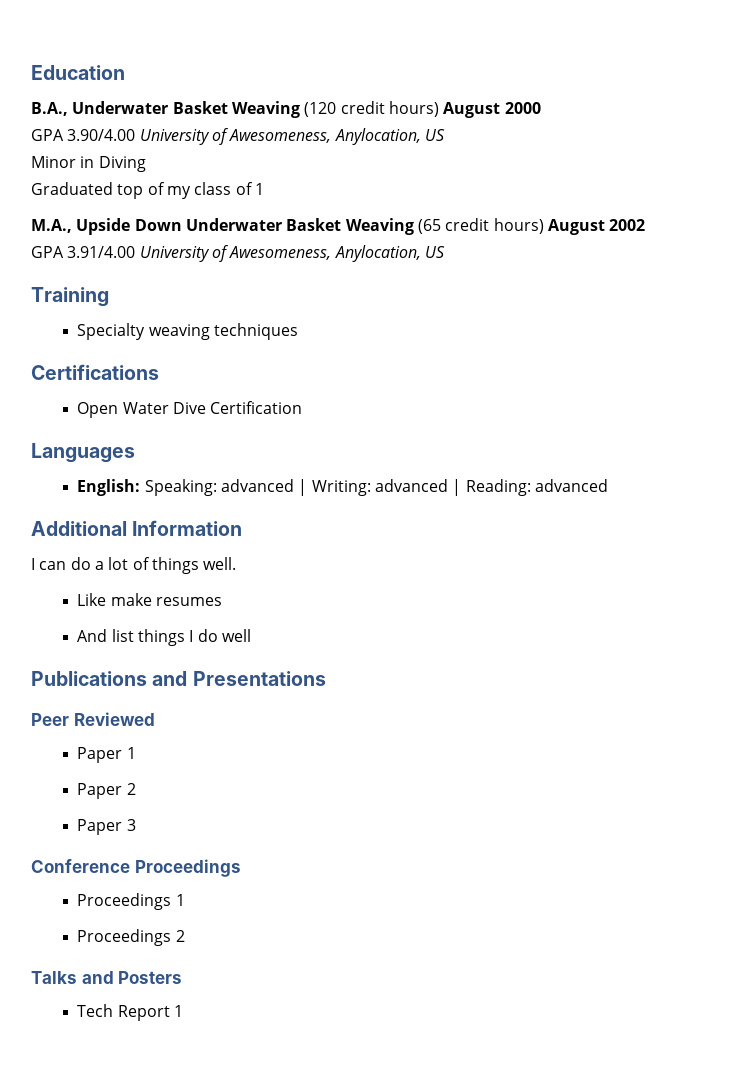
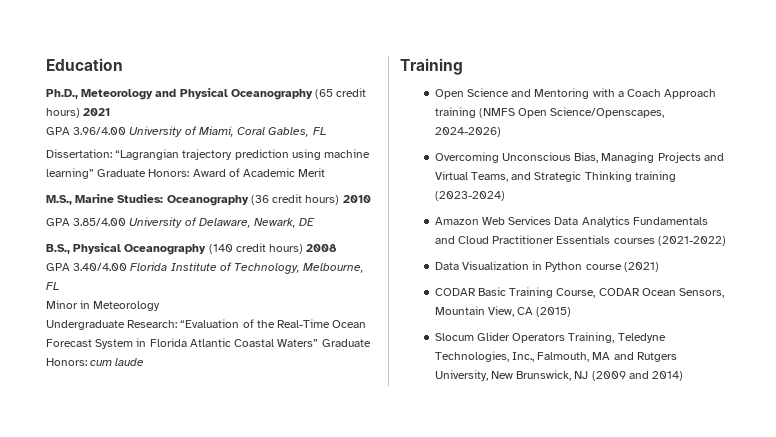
- B.A., Underwater Basket Weaving (120 credit hours) August 2000
- GPA 3.90/4.00 University of Awesomeness, Anylocation, US
- Minor in Diving
- Graduated top of my class of 1
- M.A., Upside Down Underwater Basket Weaving (65 credit hours) August 2002
- GPA 3.91/4.00 University of Awesomeness, Anylocation, US
+ Ph.D., Meteorology and Physical Oceanography (65 credit hours) 2021
+ GPA 3.96/4.00 University of Miami, Coral Gables, FL
+ Dissertation: “Lagrangian trajectory prediction using machine learning” Graduate Honors: Award of Academic Merit
+ M.S., Marine Studies: Oceanography (36 credit hours) 2010
+ GPA 3.85/4.00 University of Delaware, Newark, DE
+ B.S., Physical Oceanography (140 credit hours) 2008
+ GPA 3.40/4.00 Florida Institute of Technology, Melbourne, FL
+ Minor in Meteorology
+ Undergraduate Research: “Evaluation of the Real-Time Ocean Forecast System in Florida Atlantic Coastal Waters” Graduate Honors: cum laude
  Training
- Specialty weaving techniques
- Certifications
- Open Water Dive Certification
- Languages
- English: Speaking: advanced | Writing: advanced | Reading: advanced
- Additional Information
- I can do a lot of things well.
- Like make resumes
- And list things I do well
- Publications and Presentations
- Peer Reviewed
- Paper 1
- Paper 2
- Paper 3
- Conference Proceedings
- Proceedings 1
- Proceedings 2
- Talks and Posters
- Tech Report 1
+ Open Science and Mentoring with a Coach Approach training (NMFS Open Science/Openscapes, 2024-2026)
+ Overcoming Unconscious Bias, Managing Projects and Virtual Teams, and Strategic Thinking training (2023-2024)
+ Amazon Web Services Data Analytics Fundamentals and Cloud Practitioner Essentials courses (2021-2022)
+ Data Visualization in Python course (2021)
+ CODAR Basic Training Course, CODAR Ocean Sensors, Mountain View, CA (2015)
+ Slocum Glider Operators Training, Teledyne Technologies, Inc., Falmouth, MA and Rutgers University, New Brunswick, NJ (2009 and 2014)

